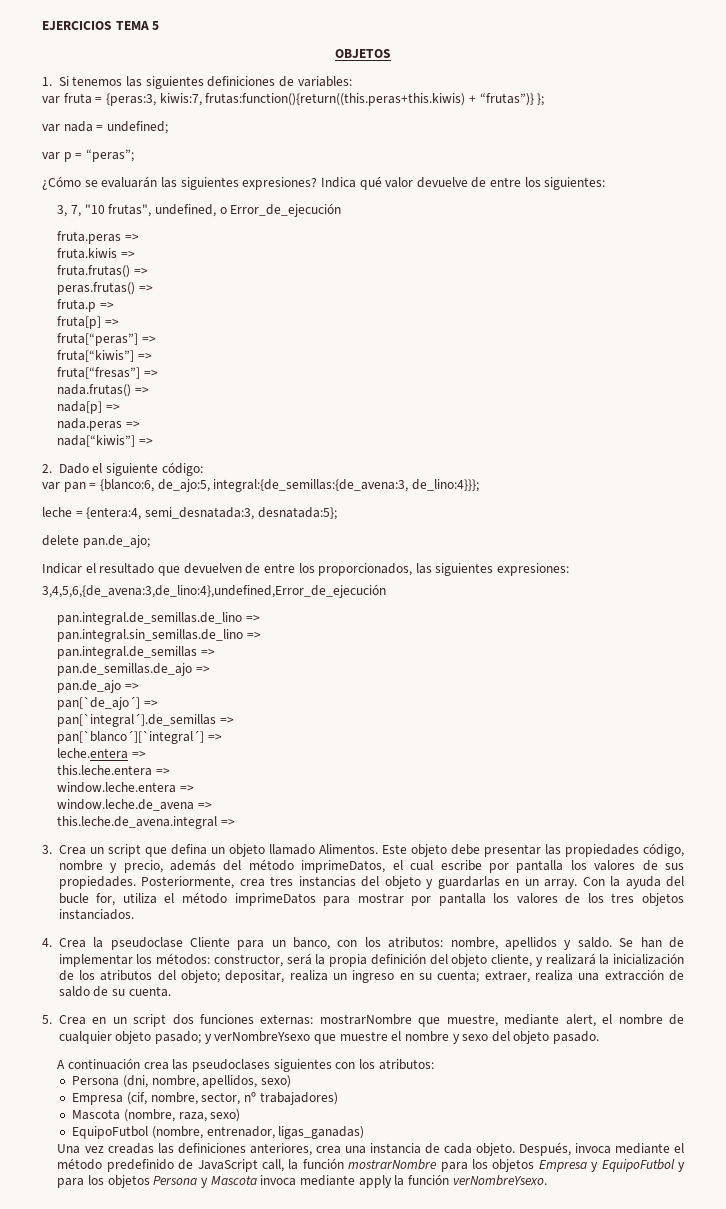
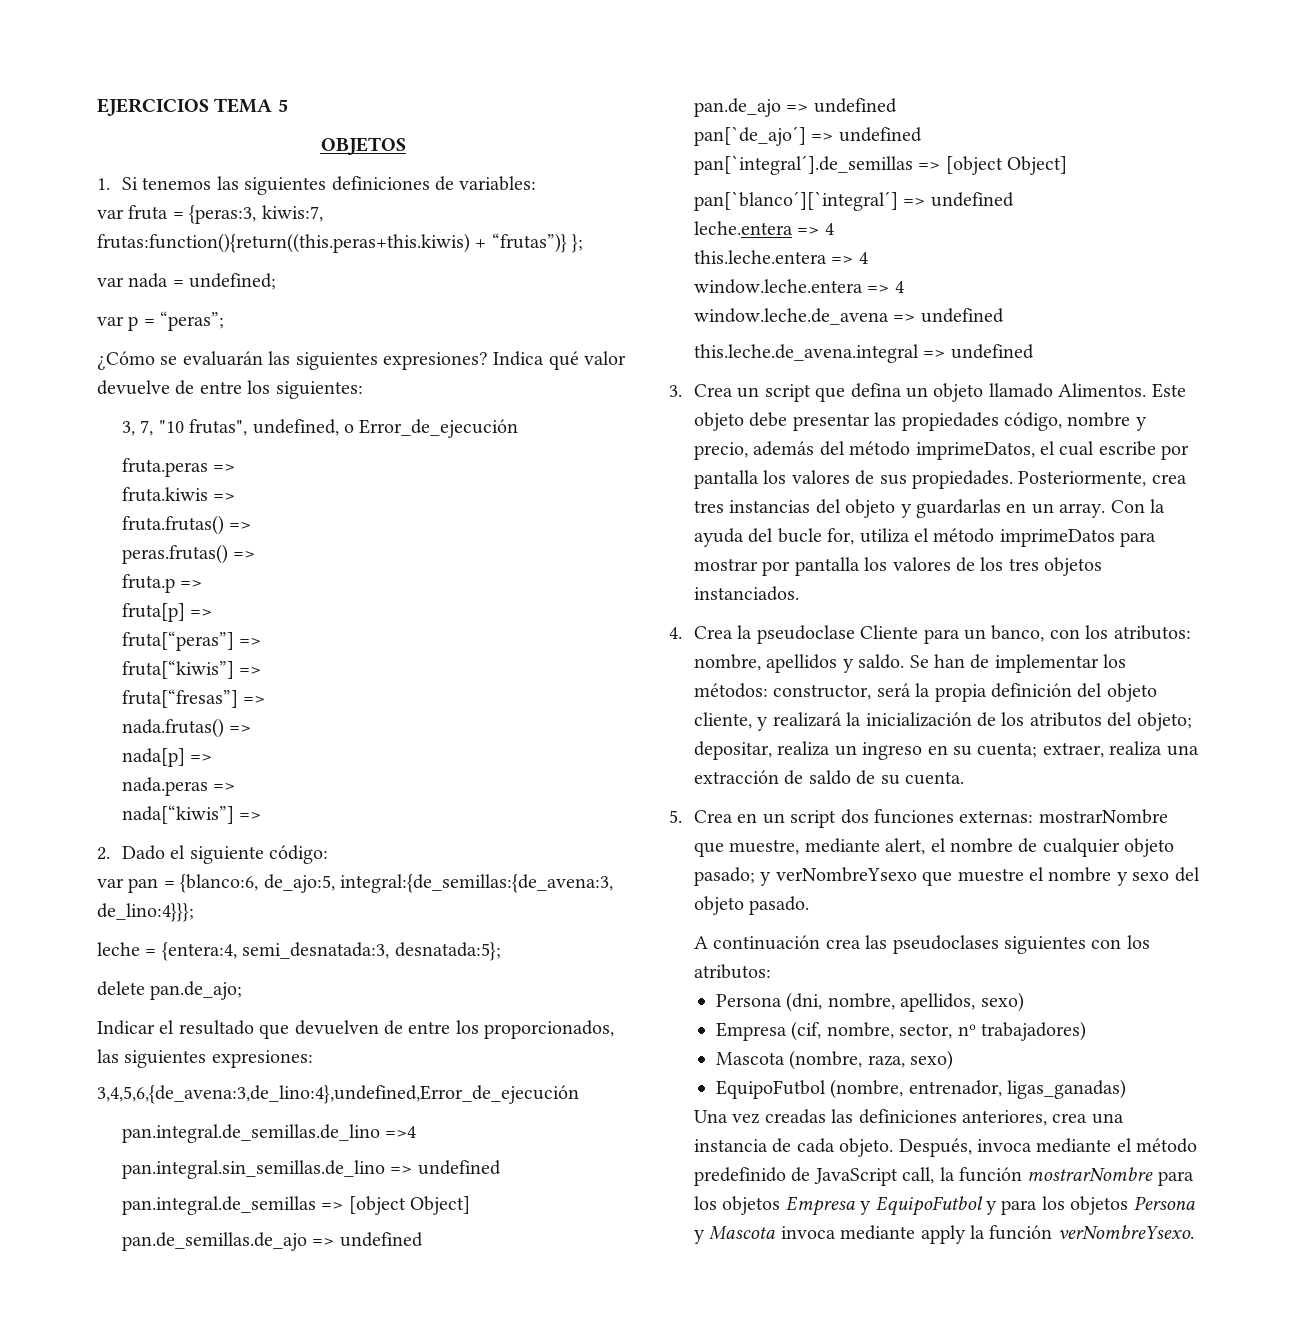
- pan.integral.de_semillas.de_lino =>
+ pan.integral.de_semillas.de_lino =>4
- pan.integral.sin_semillas.de_lino =>
+ pan.integral.sin_semillas.de_lino => undefined
- pan.integral.de_semillas =>
+ pan.integral.de_semillas => [object Object]
- pan.de_semillas.de_ajo =>
+ pan.de_semillas.de_ajo => undefined
- pan.de_ajo =>
+ pan.de_ajo => undefined
- pan[`de_ajo´] =>
+ pan[`de_ajo´] => undefined
- pan[`integral´].de_semillas =>
+ pan[`integral´].de_semillas => [object Object]
- pan[`blanco´][`integral´] =>
+ pan[`blanco´][`integral´] => undefined
- leche.entera =>
+ leche.entera => 4
- this.leche.entera =>
+ this.leche.entera => 4
- window.leche.entera =>
+ window.leche.entera => 4
- window.leche.de_avena =>
+ window.leche.de_avena => undefined
- this.leche.de_avena.integral =>
+ this.leche.de_avena.integral => undefined

